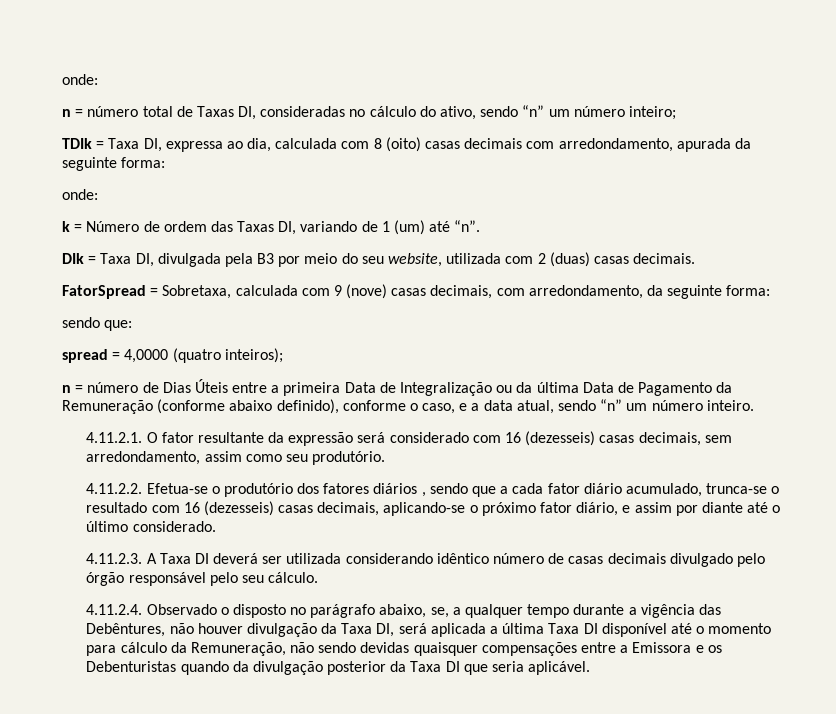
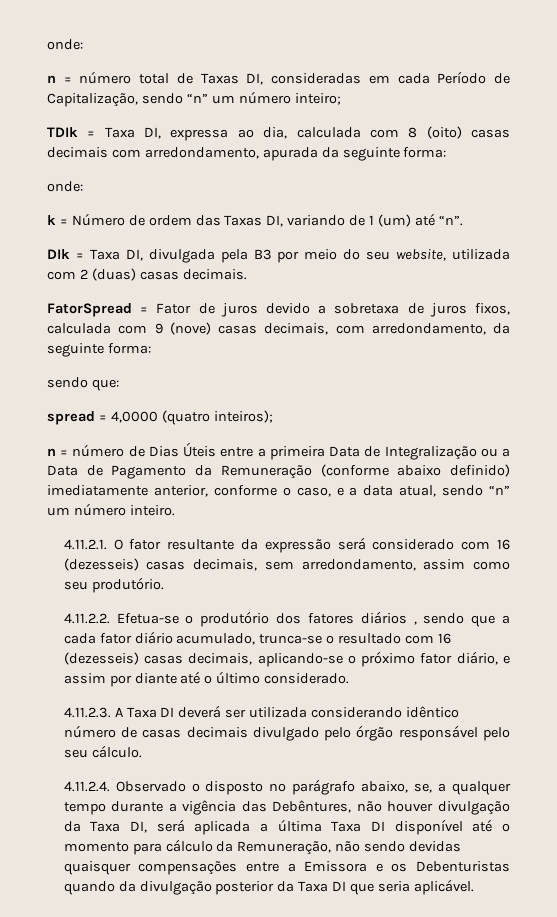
- n = número total de Taxas DI, consideradas no cálculo do ativo, sendo “n” um número inteiro;
+ n = número total de Taxas DI, consideradas em cada Período de Capitalização, sendo “n” um número inteiro;
- FatorSpread = Sobretaxa, calculada com 9 (nove) casas decimais, com arredondamento, da seguinte forma:
+ FatorSpread = Fator de juros devido a sobretaxa de juros fixos, calculada com 9 (nove) casas decimais, com arredondamento, da seguinte forma:
- n = número de Dias Úteis entre a primeira Data de Integralização ou da última Data de Pagamento da Remuneração (conforme abaixo definido), conforme o caso, e a data atual, sendo “n” um número inteiro.
+ n = número de Dias Úteis entre a primeira Data de Integralização ou a Data de Pagamento da Remuneração (conforme abaixo definido) imediatamente anterior, conforme o caso, e a data atual, sendo “n” um número inteiro.

